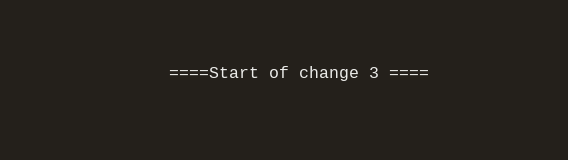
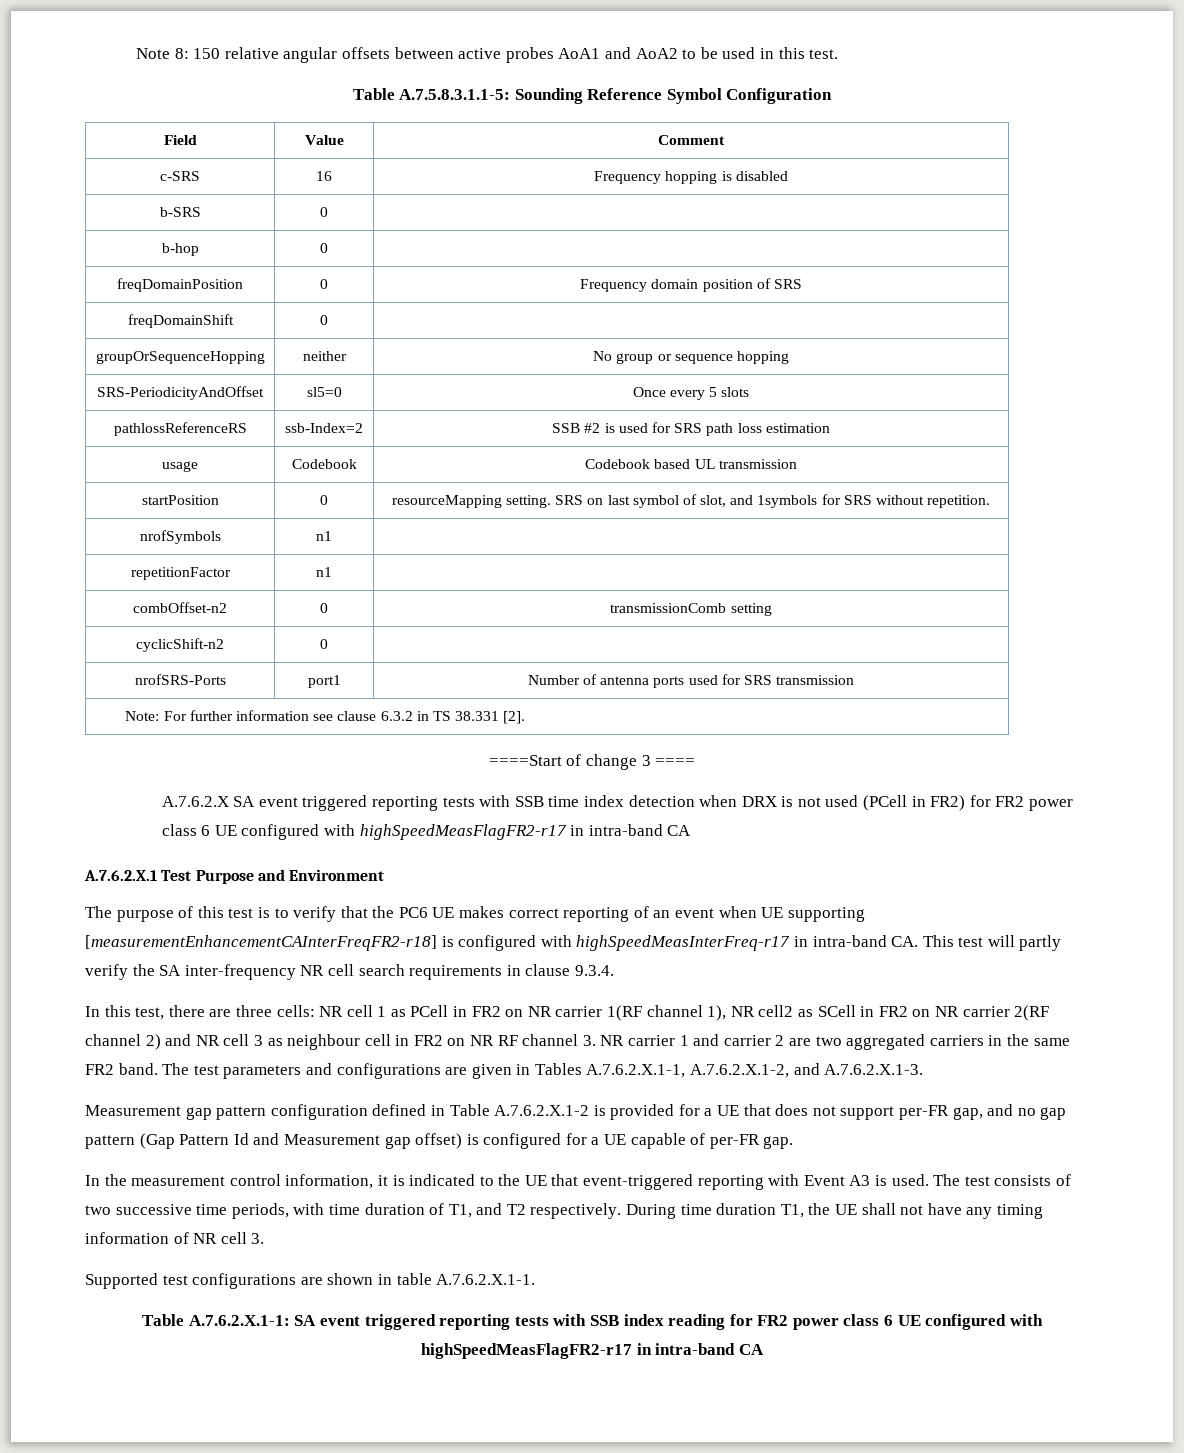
+ Note 8: 150 relative angular offsets between active probes AoA1 and AoA2 to be used in this test.
+ Table A.7.5.8.3.1.1-5: Sounding Reference Symbol Configuration
+ Field | Value | Comment
+ c-SRS | 16 | Frequency hopping is disabled
+ b-SRS | 0 |
+ b-hop | 0 |
+ freqDomainPosition | 0 | Frequency domain position of SRS
+ freqDomainShift | 0 |
+ groupOrSequenceHopping | neither | No group or sequence hopping
+ SRS-PeriodicityAndOffset | sl5=0 | Once every 5 slots
+ pathlossReferenceRS | ssb-Index=2 | SSB #2 is used for SRS path loss estimation
+ usage | Codebook | Codebook based UL transmission
+ startPosition | 0 | resourceMapping setting. SRS on last symbol of slot, and 1symbols for SRS without repetition.
+ nrofSymbols | n1 |
+ repetitionFactor | n1 |
+ combOffset-n2 | 0 | transmissionComb setting
+ cyclicShift-n2 | 0 |
+ nrofSRS-Ports | port1 | Number of antenna ports used for SRS transmission
+ Note: For further information see clause 6.3.2 in TS 38.331 [2].
+ A.7.6.2.X SA event triggered reporting tests with SSB time index detection when DRX is not used (PCell in FR2) for FR2 power class 6 UE configured with highSpeedMeasFlagFR2-r17 in intra-band CA
+ A.7.6.2.X.1 Test Purpose and Environment
+ The purpose of this test is to verify that the PC6 UE makes correct reporting of an event when UE supporting [measurementEnhancementCAInterFreqFR2-r18] is configured with highSpeedMeasInterFreq-r17 in intra-band CA. This test will partly verify the SA inter-frequency NR cell search requirements in clause 9.3.4.
+ In this test, there are three cells: NR cell 1 as PCell in FR2 on NR carrier 1(RF channel 1), NR cell2 as SCell in FR2 on NR carrier 2(RF channel 2) and NR cell 3 as neighbour cell in FR2 on NR RF channel 3. NR carrier 1 and carrier 2 are two aggregated carriers in the same FR2 band. The test parameters and configurations are given in Tables A.7.6.2.X.1-1, A.7.6.2.X.1-2, and A.7.6.2.X.1-3.
+ Measurement gap pattern configuration defined in Table A.7.6.2.X.1-2 is provided for a UE that does not support per-FR gap, and no gap pattern (Gap Pattern Id and Measurement gap offset) is configured for a UE capable of per-FR gap.
+ In the measurement control information, it is indicated to the UE that event-triggered reporting with Event A3 is used. The test consists of two successive time periods, with time duration of T1, and T2 respectively. During time duration T1, the UE shall not have any timing information of NR cell 3.
+ Supported test configurations are shown in table A.7.6.2.X.1-1.
+ Table A.7.6.2.X.1-1: SA event triggered reporting tests with SSB index reading for FR2 power class 6 UE configured with highSpeedMeasFlagFR2-r17 in intra-band CA

